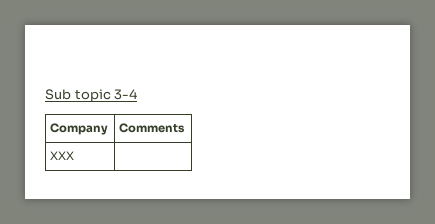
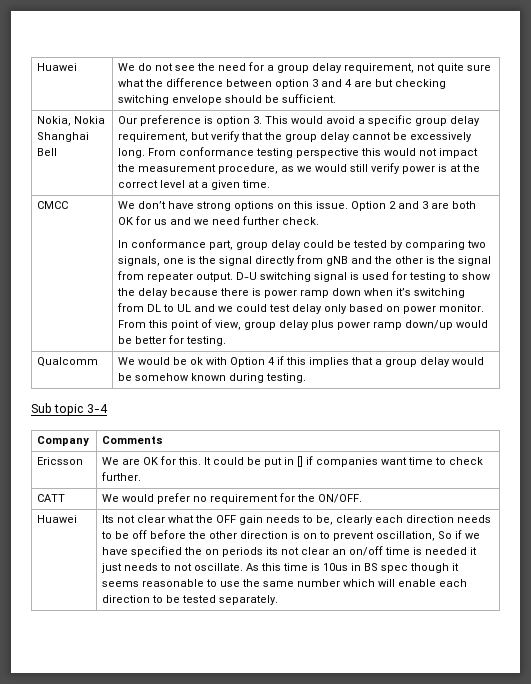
+ Huawei | We do not see the need for a group delay requirement, not quite sure what the difference between option 3 and 4 are but checking switching envelope should be sufficient.
+ Nokia, Nokia Shanghai Bell | Our preference is option 3. This would avoid a specific group delay requirement, but verify that the group delay cannot be excessively long. From conformance testing perspective this would not impact the measurement procedure, as we would still verify power is at the correct level at a given time.
+ CMCC | We don’t have strong options on this issue. Option 2 and 3 are both OK for us and we need further check.
+ In conformance part, group delay could be tested by comparing two signals, one is the signal directly from gNB and the other is the signal from repeater output. D-U switching signal is used for testing to show the delay because there is power ramp down when it’s switching from DL to UL and we could test delay only based on power monitor. From this point of view, group delay plus power ramp down/up would be better for testing.
+ Qualcomm | We would be ok with Option 4 if this implies that a group delay would be somehow known during testing.
- XXX |
+ Ericsson | We are OK for this. It could be put in [] if companies want time to check further.
+ CATT | We would prefer no requirement for the ON/OFF.
+ Huawei | Its not clear what the OFF gain needs to be, clearly each direction needs to be off before the other direction is on to prevent oscillation, So if we have specified the on periods its not clear an on/off time is needed it just needs to not oscillate. As this time is 10us in BS spec though it seems reasonable to use the same number which will enable each direction to be tested separately.

